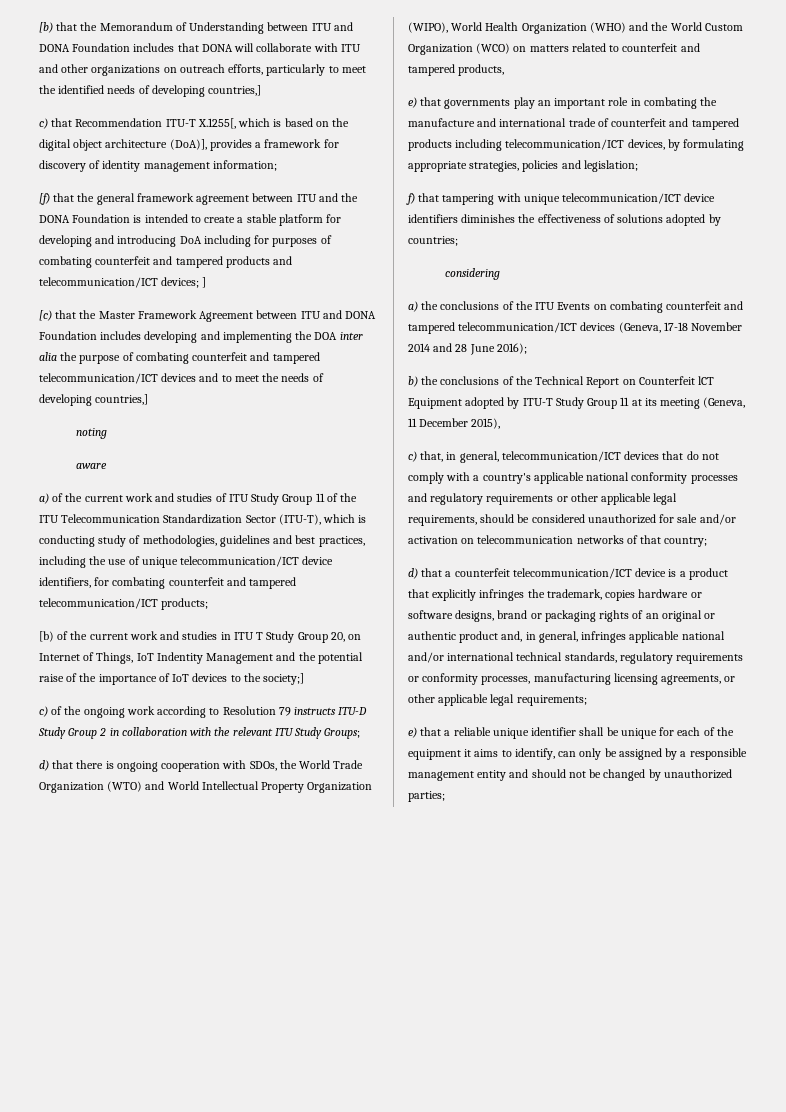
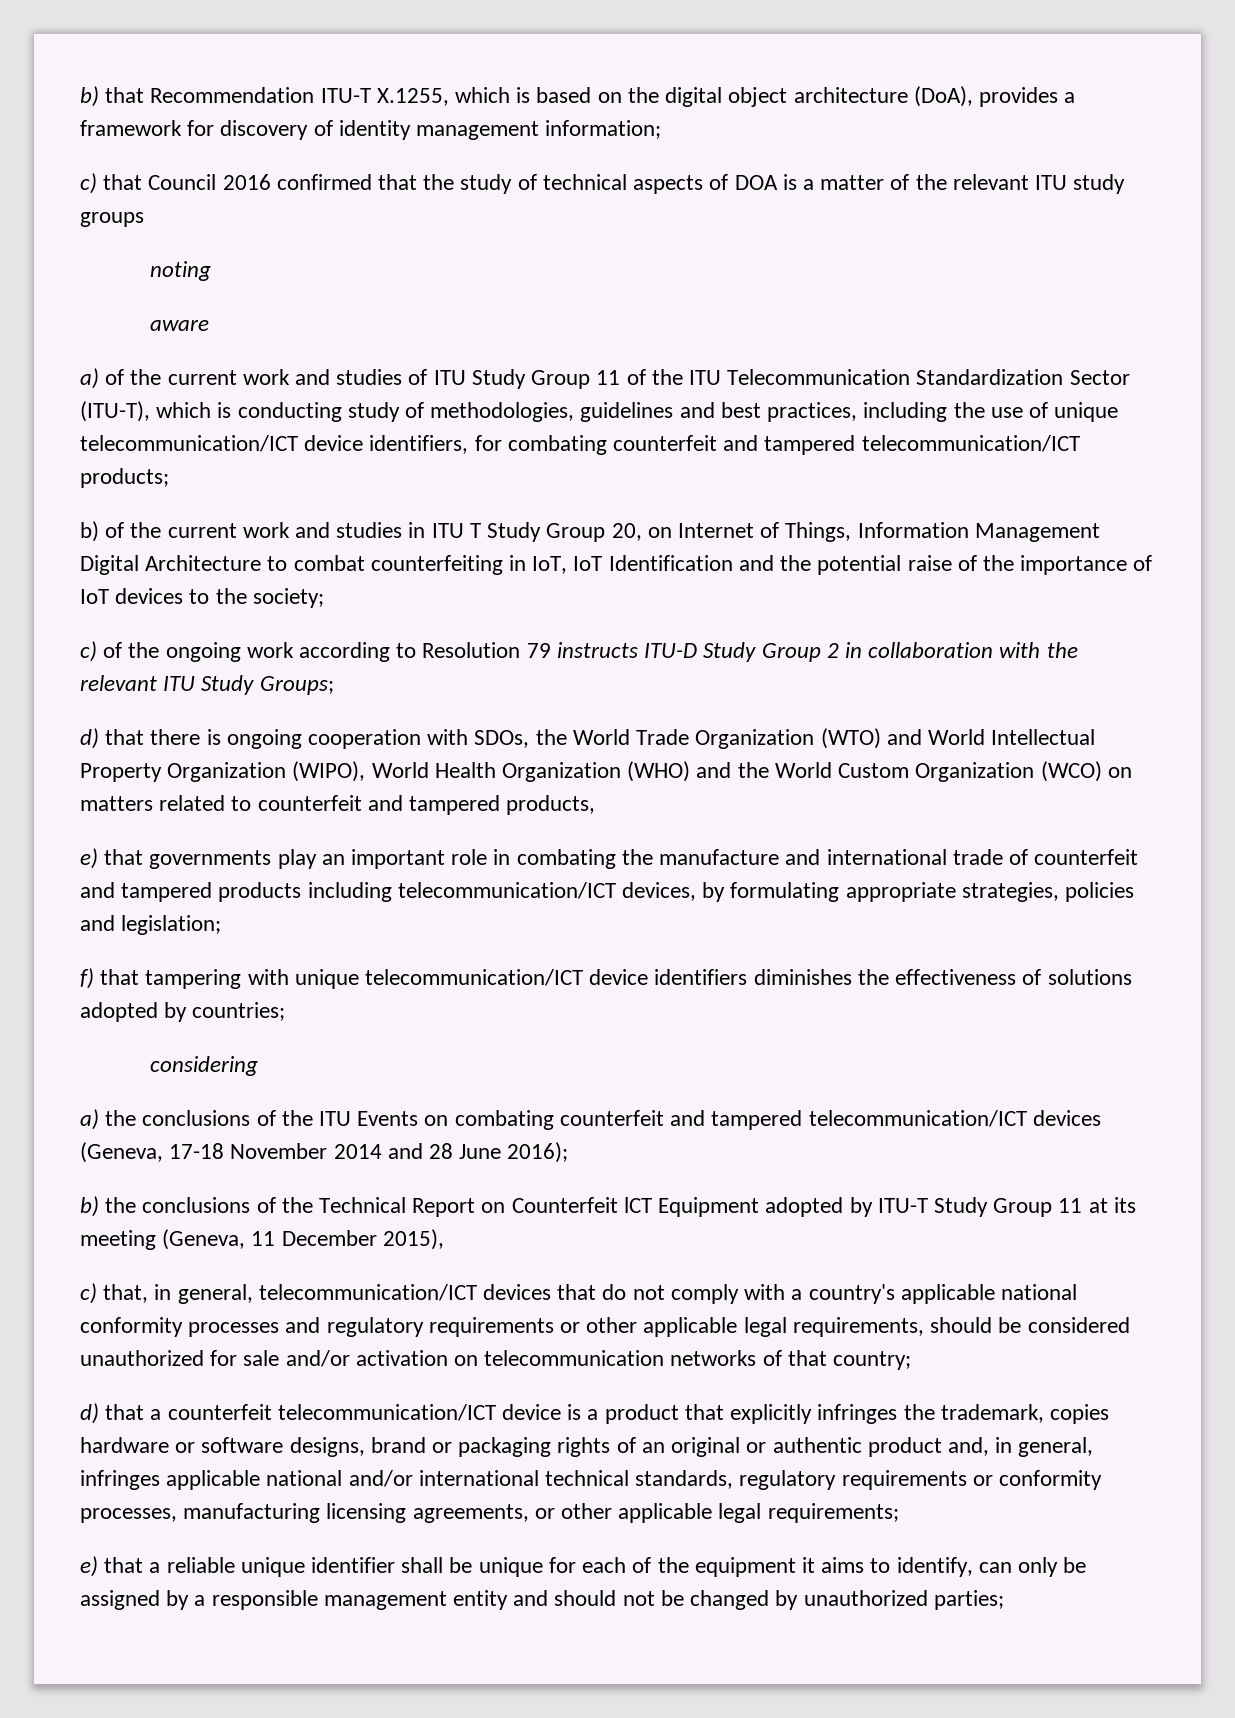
- [b) that the Memorandum of Understanding between ITU and DONA Foundation includes that DONA will collaborate with ITU and other organizations on outreach efforts, particularly to meet the identified needs of developing countries,]
- c) that Recommendation ITU-T X.1255[, which is based on the digital object architecture (DoA)], provides a framework for discovery of identity management information;
+ b) that Recommendation ITU-T X.1255, which is based on the digital object architecture (DoA), provides a framework for discovery of identity management information;
- [f) that the general framework agreement between ITU and the DONA Foundation is intended to create a stable platform for developing and introducing DoA including for purposes of combating counterfeit and tampered products and telecommunication/ICT devices; ]
- [c) that the Master Framework Agreement between ITU and DONA Foundation includes developing and implementing the DOA inter alia the purpose of combating counterfeit and tampered telecommunication/ICT devices and to meet the needs of developing countries,]
+ c) that Council 2016 confirmed that the study of technical aspects of DOA is a matter of the relevant ITU study groups
- [b) of the current work and studies in ITU T Study Group 20, on Internet of Things, IoT Indentity Management and the potential raise of the importance of IoT devices to the society;]
+ b) of the current work and studies in ITU T Study Group 20, on Internet of Things, Information Management Digital Architecture to combat counterfeiting in IoT, IoT Identification and the potential raise of the importance of IoT devices to the society;

